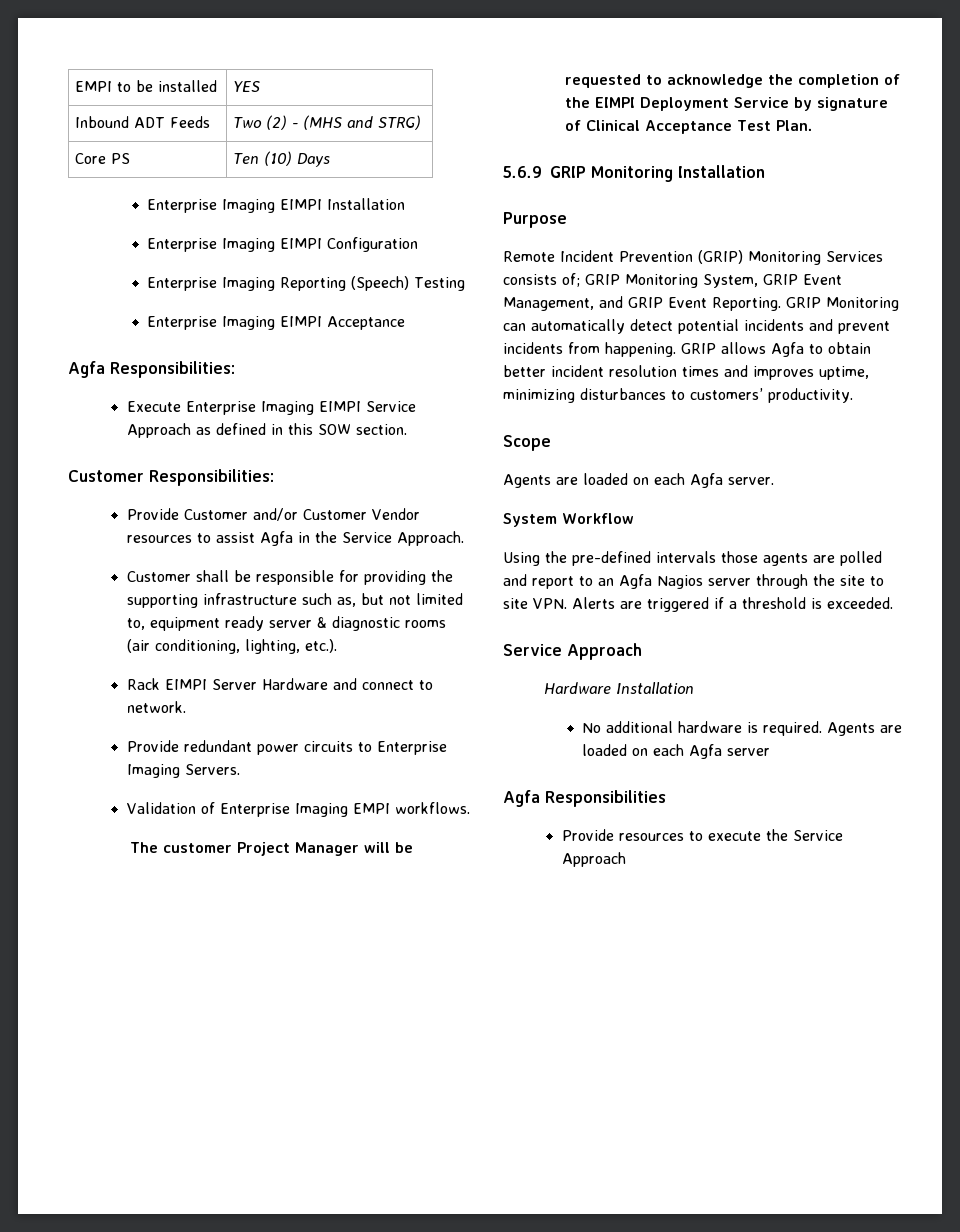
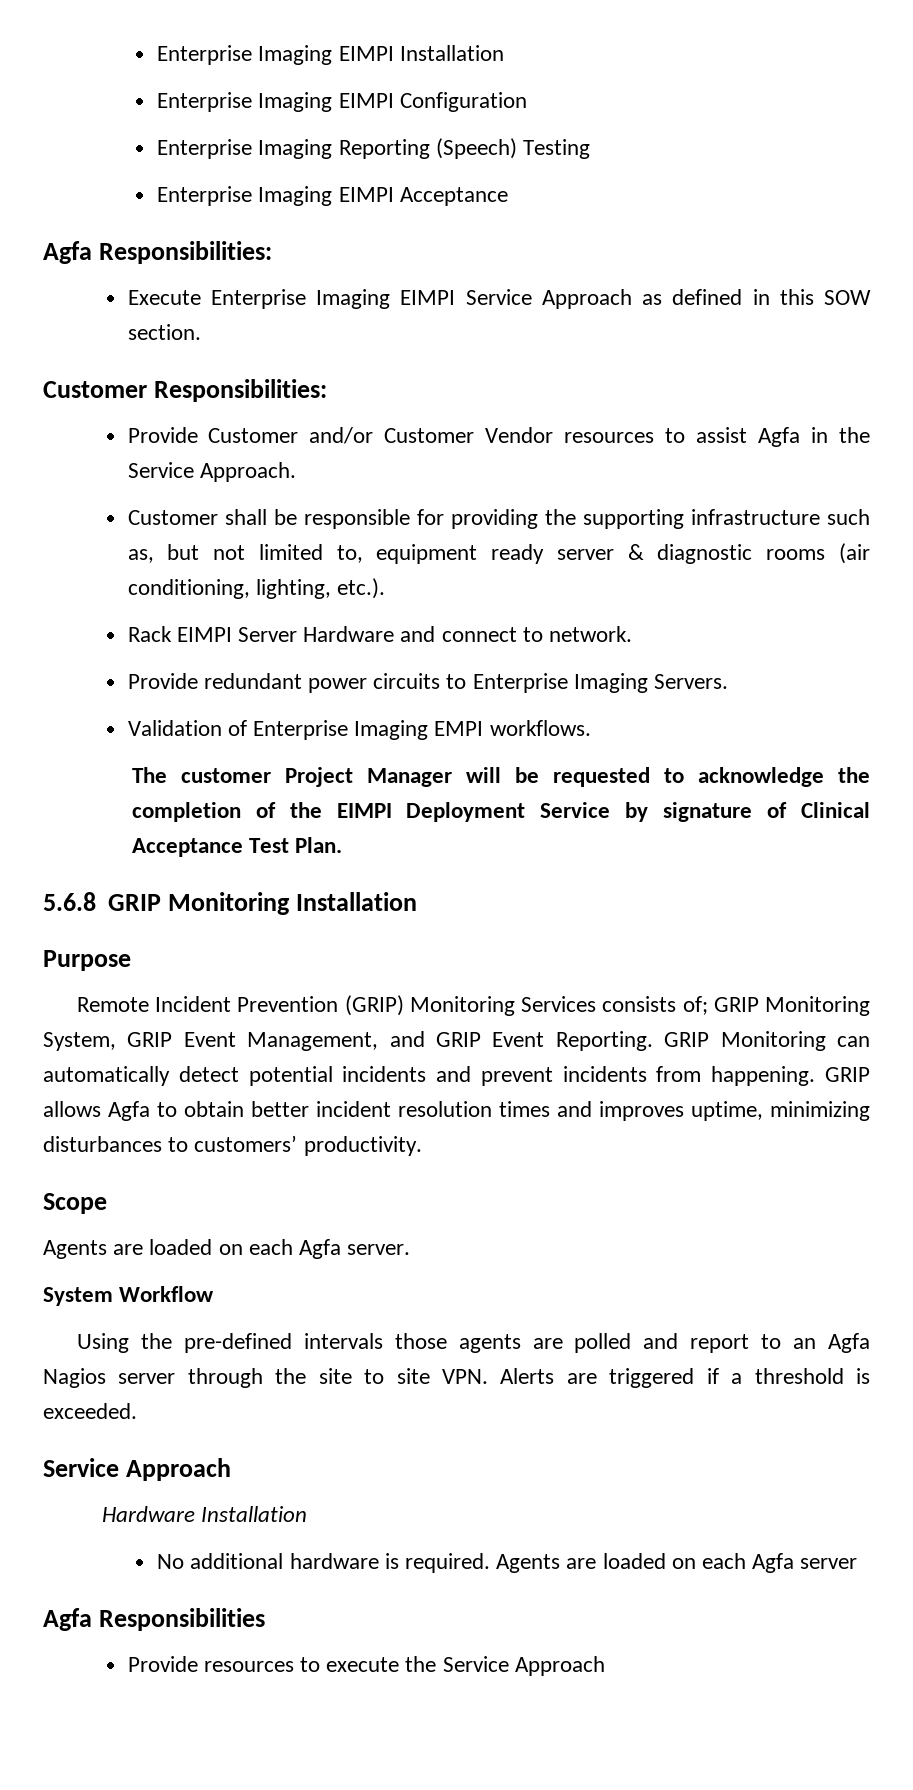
- EMPI to be installed | YES
- Inbound ADT Feeds | Two (2) - (MHS and STRG)
- Core PS | Ten (10) Days
- 5.6.9 GRIP Monitoring Installation
+ 5.6.8 GRIP Monitoring Installation

